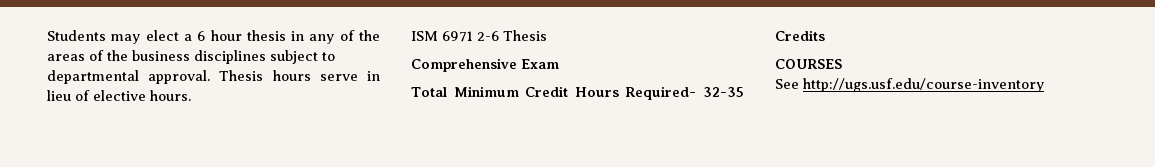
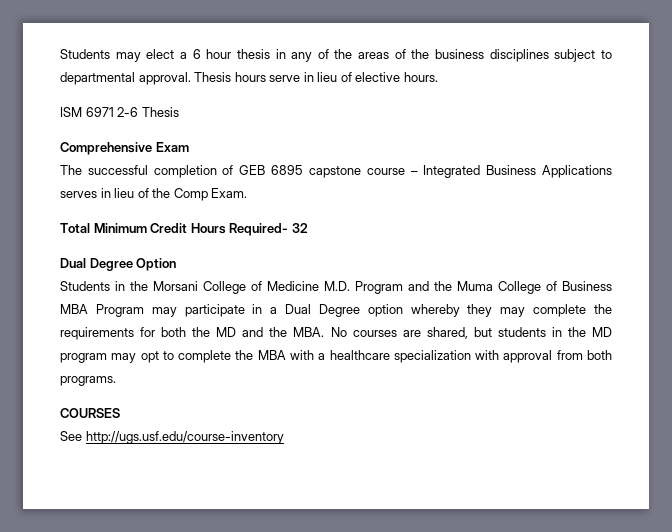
+ The successful completion of GEB 6895 capstone course – Integrated Business Applications serves in lieu of the Comp Exam.
- Total Minimum Credit Hours Required- 32-35 Credits
+ Total Minimum Credit Hours Required- 32
+ Dual Degree Option
+ Students in the Morsani College of Medicine M.D. Program and the Muma College of Business MBA Program may participate in a Dual Degree option whereby they may complete the requirements for both the MD and the MBA. No courses are shared, but students in the MD program may opt to complete the MBA with a healthcare specialization with approval from both programs.

